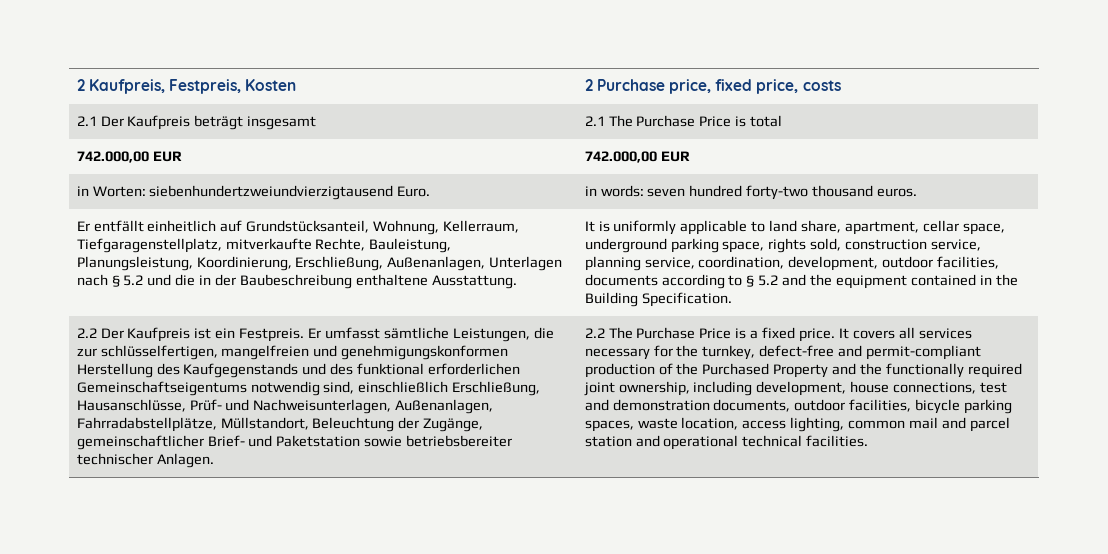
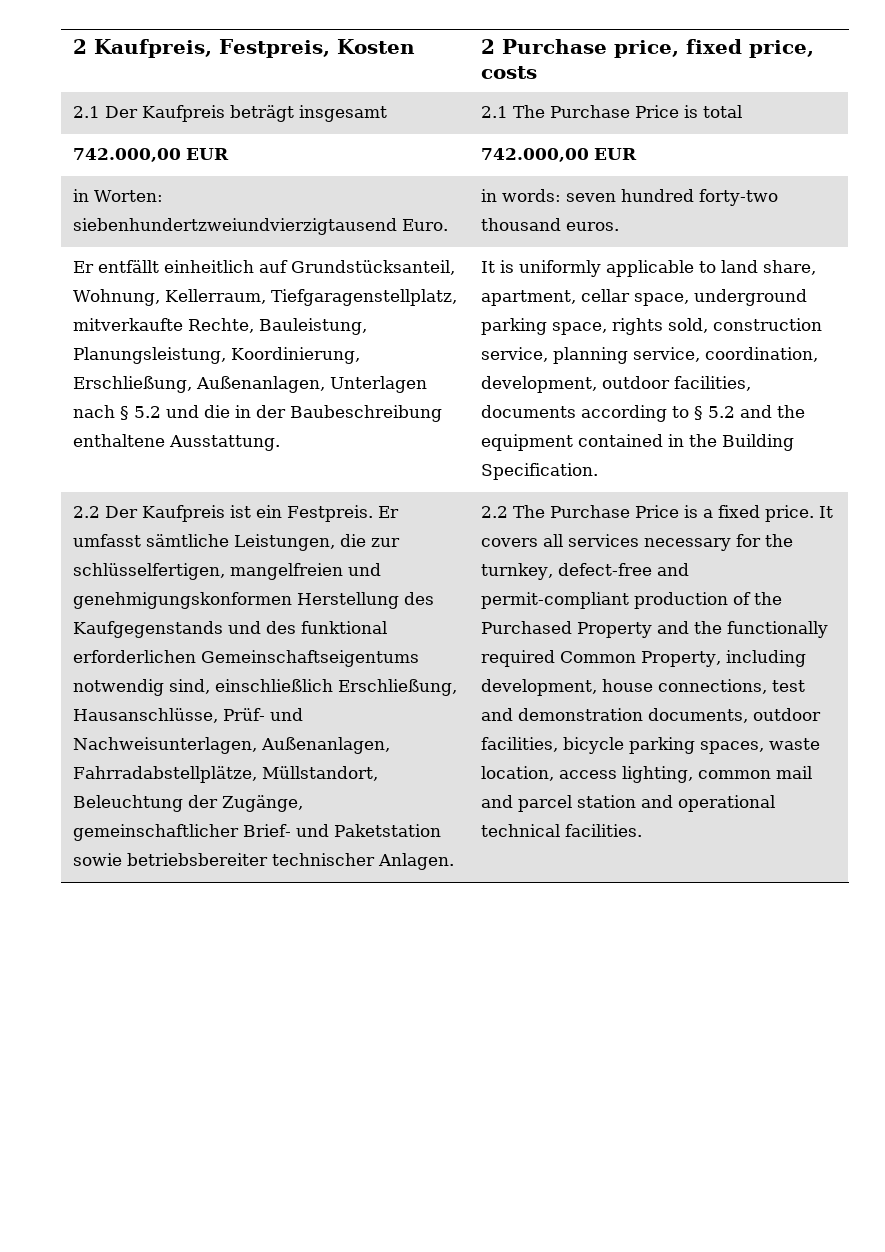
- It covers all services necessary for the turnkey, defect-free and permit-compliant production of the Purchased Property and the functionally required joint ownership, including development, house connections, test and demonstration documents, outdoor facilities, bicycle parking spaces, waste location, access lighting, common mail and parcel station and operational technical facilities.
+ It covers all services necessary for the turnkey, defect-free and permit-compliant production of the Purchased Property and the functionally required Common Property, including development, house connections, test and demonstration documents, outdoor facilities, bicycle parking spaces, waste location, access lighting, common mail and parcel station and operational technical facilities.

